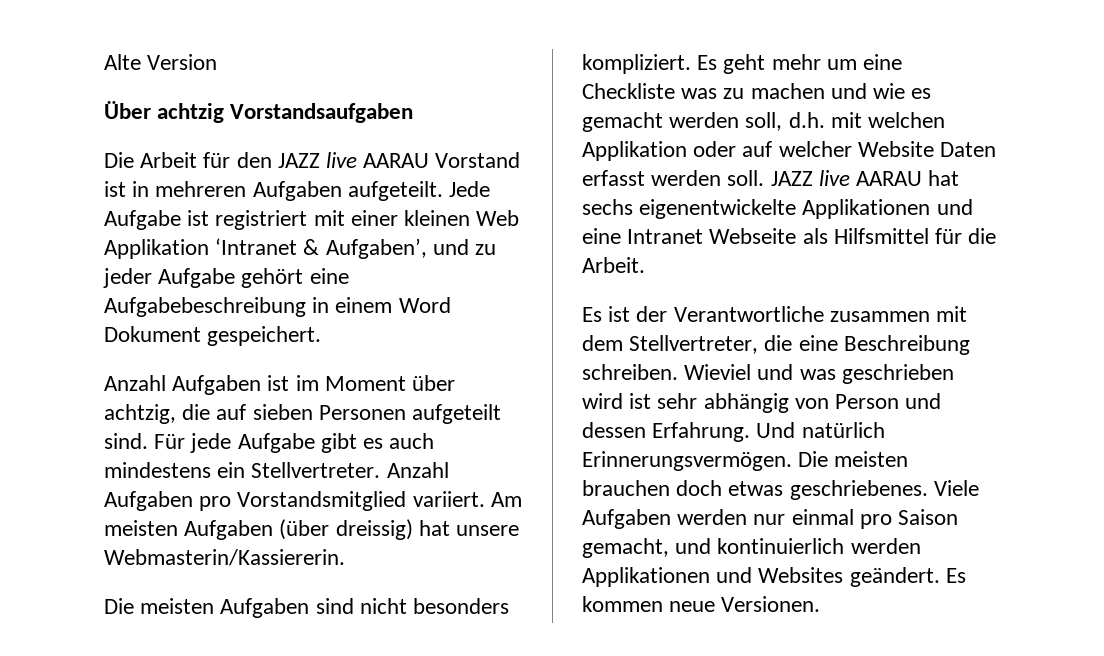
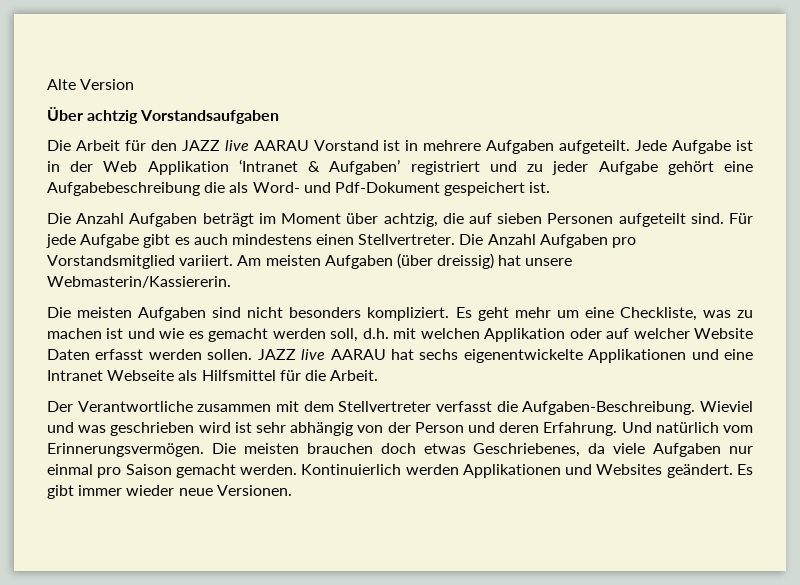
- Die Arbeit für den JAZZ live AARAU Vorstand ist in mehreren Aufgaben aufgeteilt.
+ Die Arbeit für den JAZZ live AARAU Vorstand ist in mehrere Aufgaben aufgeteilt.
- Jede Aufgabe ist registriert mit einer kleinen Web Applikation ‘Intranet & Aufgaben’, und zu jeder Aufgabe gehört eine Aufgabebeschreibung in einem Word Dokument gespeichert.
- Anzahl Aufgaben ist im Moment über achtzig, die auf sieben Personen aufgeteilt sind.
+ Jede Aufgabe ist in der Web Applikation ‘Intranet & Aufgaben’ registriert und zu jeder Aufgabe gehört eine Aufgabebeschreibung die als Word- und Pdf-Dokument gespeichert ist.
+ Die Anzahl Aufgaben beträgt im Moment über achtzig, die auf sieben Personen aufgeteilt sind.
- Für jede Aufgabe gibt es auch mindestens ein Stellvertreter. Anzahl Aufgaben pro Vorstandsmitglied variiert.
+ Für jede Aufgabe gibt es auch mindestens einen Stellvertreter. Die Anzahl Aufgaben pro Vorstandsmitglied variiert.
- Es geht mehr um eine Checkliste was zu machen und wie es gemacht werden soll, d.h. mit welchen Applikation oder auf welcher Website Daten erfasst werden soll.
+ Es geht mehr um eine Checkliste, was zu machen ist und wie es gemacht werden soll, d.h. mit welchen Applikation oder auf welcher Website Daten erfasst werden sollen.
- Es ist der Verantwortliche zusammen mit dem Stellvertreter, die eine Beschreibung schreiben.
+ Der Verantwortliche zusammen mit dem Stellvertreter verfasst die Aufgaben-Beschreibung.
- Wieviel und was geschrieben wird ist sehr abhängig von Person und dessen Erfahrung.
+ Wieviel und was geschrieben wird ist sehr abhängig von der Person und deren Erfahrung.
- Und natürlich Erinnerungsvermögen.
+ Und natürlich vom Erinnerungsvermögen.
- Die meisten brauchen doch etwas geschriebenes. Viele Aufgaben werden nur einmal pro Saison gemacht, und kontinuierlich werden Applikationen und Websites geändert.
+ Die meisten brauchen doch etwas Geschriebenes, da viele Aufgaben nur einmal pro Saison gemacht werden. Kontinuierlich werden Applikationen und Websites geändert.
- Es kommen neue Versionen.
+ Es gibt immer wieder neue Versionen.

